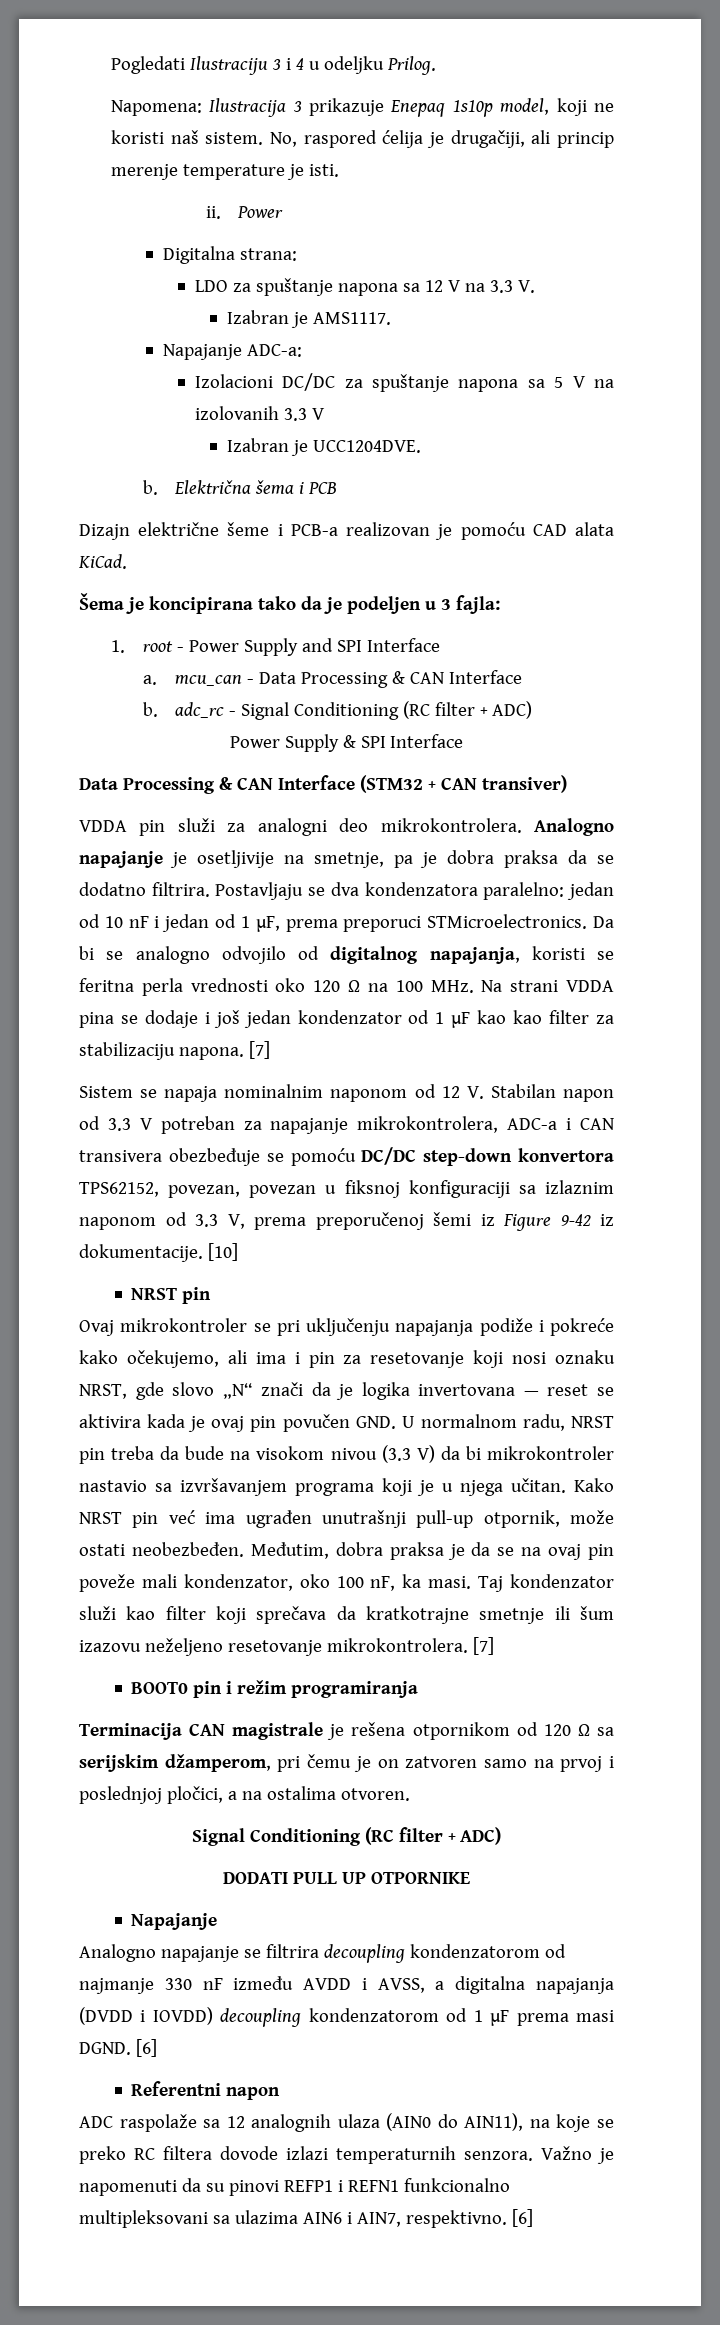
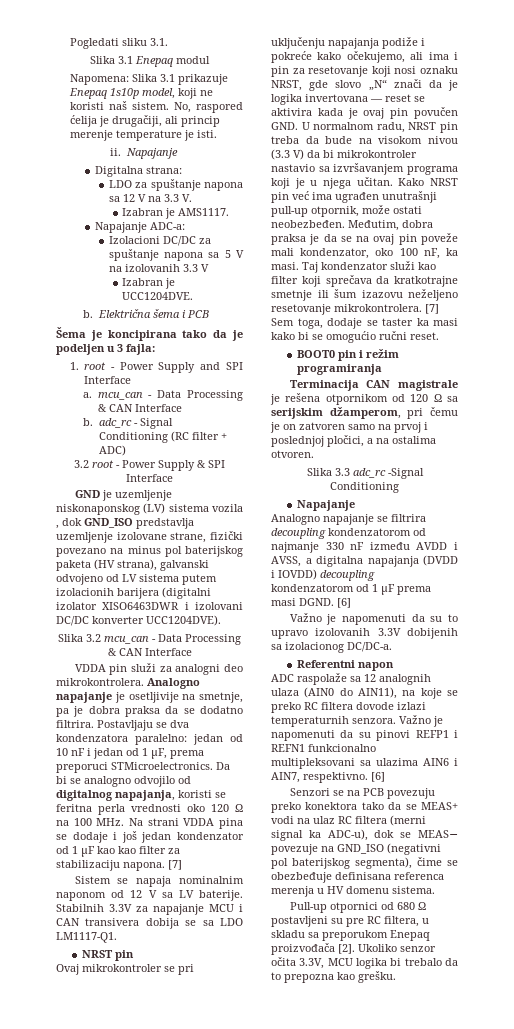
- Pogledati Ilustraciju 3 i 4 u odeljku Prilog.
+ Pogledati sliku 3.1.
+ Slika 3.1 Enepaq modul
- Napomena: Ilustracija 3 prikazuje Enepaq 1s10p model, koji ne koristi naš sistem.
+ Napomena: Slika 3.1 prikazuje Enepaq 1s10p model, koji ne koristi naš sistem.
- ii. Power
+ ii. Napajanje
- Dizajn električne šeme i PCB-a realizovan je pomoću CAD alata KiCad.
- Power Supply & SPI Interface
+ 3.2 root - Power Supply & SPI Interface
- Data Processing & CAN Interface (STM32 + CAN transiver)
+ GND je uzemljenje niskonaponskog (LV) sistema vozila , dok GND_ISO predstavlja uzemljenje izolovane strane, fizički povezano na minus pol baterijskog paketa (HV strana), galvanski odvojeno od LV sistema putem izolacionih barijera (digitalni izolator XISO6463DWR i izolovani DC/DC konverter UCC1204DVE).
+ Slika 3.2 mcu_can - Data Processing & CAN Interface
- Sistem se napaja nominalnim naponom od 12 V. Stabilan napon od 3.3 V potreban za napajanje mikrokontrolera, ADC-a i CAN transivera obezbeđuje se pomoću DC/DC step-down konvertora TPS62152, povezan, povezan u fiksnoj konfiguraciji sa izlaznim naponom od 3.3 V, prema preporučenoj šemi iz Figure 9-42 iz dokumentacije. [10]
+ Sistem se napaja nominalnim naponom od 12 V sa LV baterije. Stabilnih 3.3V za napajanje MCU i CAN transivera dobija se sa LDO LM1117-Q1.
- Taj kondenzator služi kao filter koji sprečava da kratkotrajne smetnje ili šum izazovu neželjeno resetovanje mikrokontrolera. [7]
+ Taj kondenzator služi kao filter koji sprečava da kratkotrajne smetnje ili šum izazovu neželjeno resetovanje mikrokontrolera. [7] Sem toga, dodaje se taster ka masi kako bi se omogućio ručni reset.
  Terminacija CAN magistrale je rešena otpornikom od 120 Ω sa serijskim džamperom, pri čemu je on zatvoren samo na prvoj i poslednjoj pločici, a na ostalima otvoren.
- Signal Conditioning (RC filter + ADC)
- DODATI PULL UP OTPORNIKE
+ Slika 3.3 adc_rc -Signal Conditioning
+ Važno je napomenuti da su to upravo izolovanih 3.3V dobijenih sa izolacionog DC/DC-a.
+ Senzori se na PCB povezuju preko konektora tako da se MEAS+ vodi na ulaz RC filtera (merni signal ka ADC-u), dok se MEAS− povezuje na GND_ISO (negativni pol baterijskog segmenta), čime se obezbeđuje definisana referenca merenja u HV domenu sistema.
+ Pull-up otpornici od 680 Ω postavljeni su pre RC filtera, u skladu sa preporukom Enepaq proizvođača [2]. Ukoliko senzor očita 3.3V, MCU logika bi trebalo da to prepozna kao grešku.

